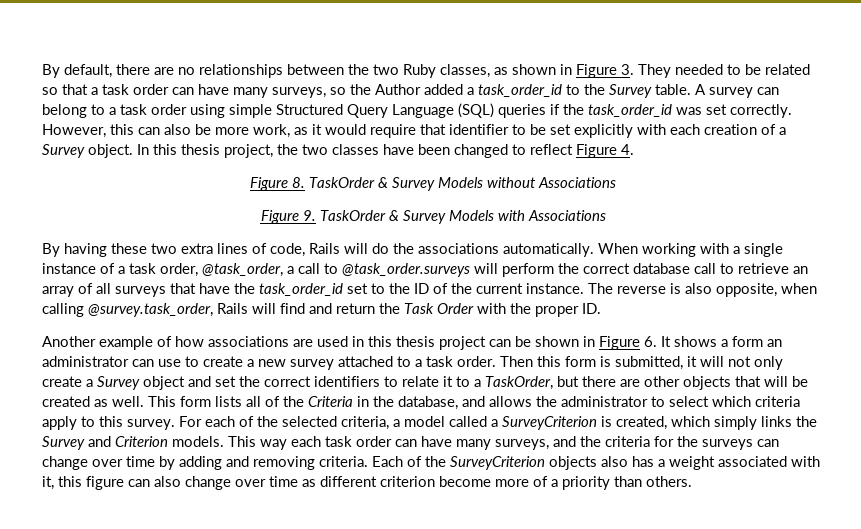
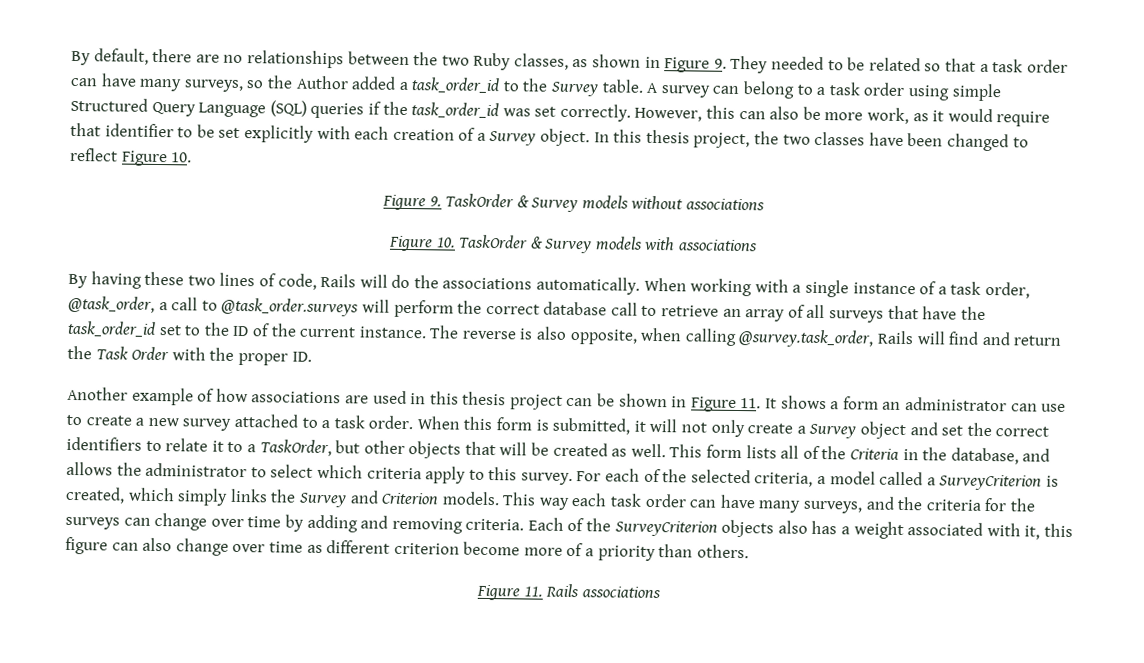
- By default, there are no relationships between the two Ruby classes, as shown in Figure 3. They needed to be related so that a task order can have many surveys, so the Author added a task_order_id to the Survey table.
+ By default, there are no relationships between the two Ruby classes, as shown in Figure 9. They needed to be related so that a task order can have many surveys, so the Author added a task_order_id to the Survey table.
- In this thesis project, the two classes have been changed to reflect Figure 4.
- Figure 8. TaskOrder & Survey Models without Associations
+ In this thesis project, the two classes have been changed to reflect Figure 10.
- Figure 9. TaskOrder & Survey Models with Associations
+ Figure 9. TaskOrder & Survey models without associations
+ Figure 10. TaskOrder & Survey models with associations
- By having these two extra lines of code, Rails will do the associations automatically.
+ By having these two lines of code, Rails will do the associations automatically.
- Another example of how associations are used in this thesis project can be shown in Figure 6. It shows a form an administrator can use to create a new survey attached to a task order.
+ Another example of how associations are used in this thesis project can be shown in Figure 11. It shows a form an administrator can use to create a new survey attached to a task order.
- Then this form is submitted, it will not only create a Survey object and set the correct identifiers to relate it to a TaskOrder, but there are other objects that will be created as well.
+ When this form is submitted, it will not only create a Survey object and set the correct identifiers to relate it to a TaskOrder, but other objects that will be created as well.
+ Figure 11. Rails associations

